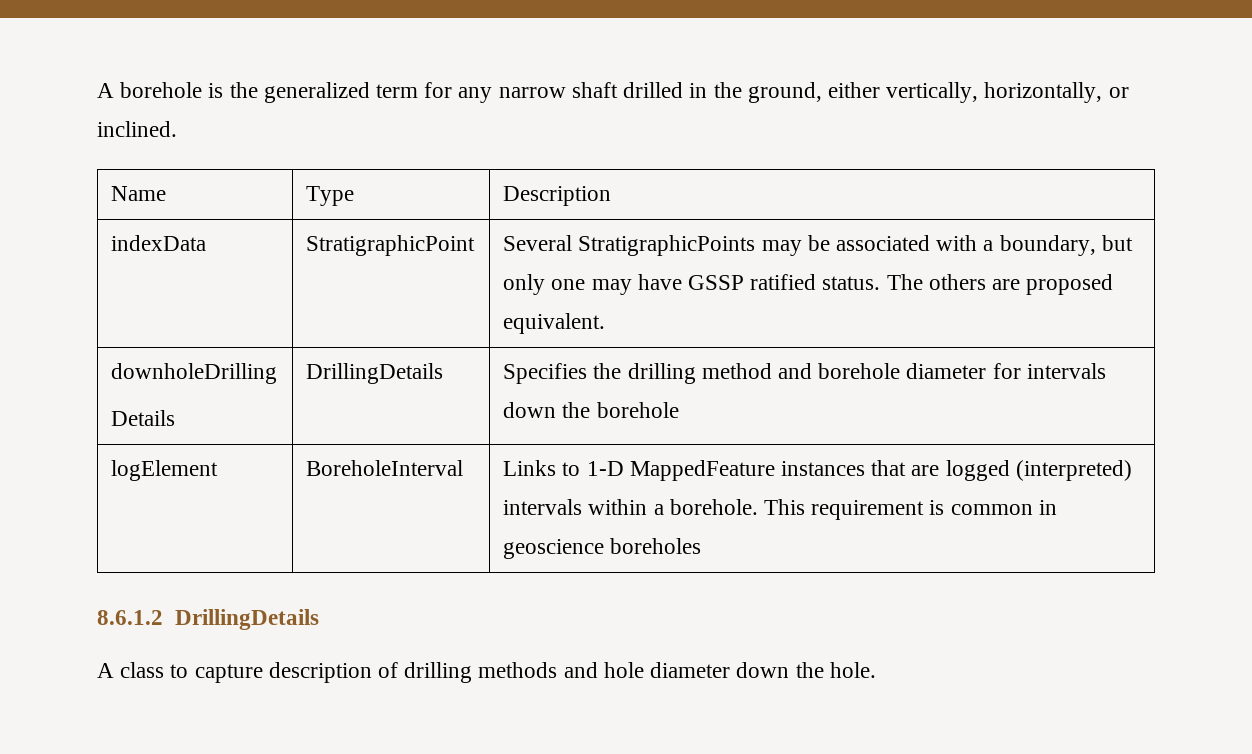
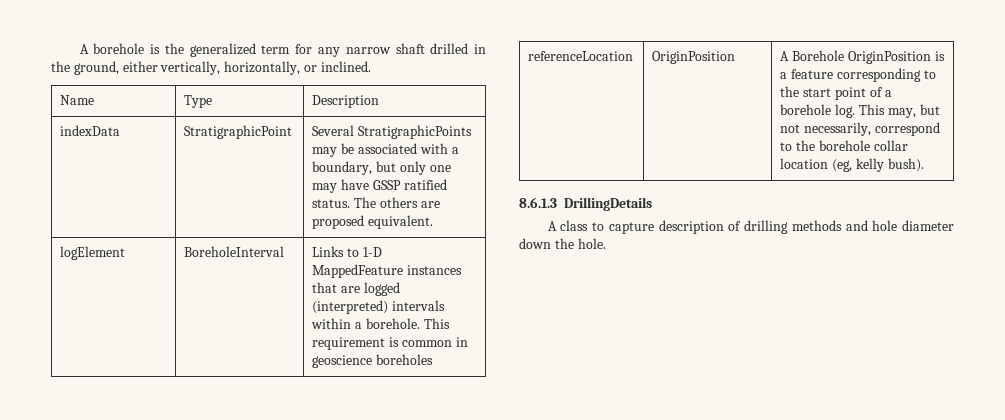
- downholeDrilling
- Details | DrillingDetails | Specifies the drilling method and borehole diameter for intervals down the borehole
- 8.6.1.2 DrillingDetails
+ referenceLocation | OriginPosition | A Borehole OriginPosition is a feature corresponding to the start point of a borehole log. This may, but not necessarily, correspond to the borehole collar location (eg, kelly bush).
+ 8.6.1.3 DrillingDetails

